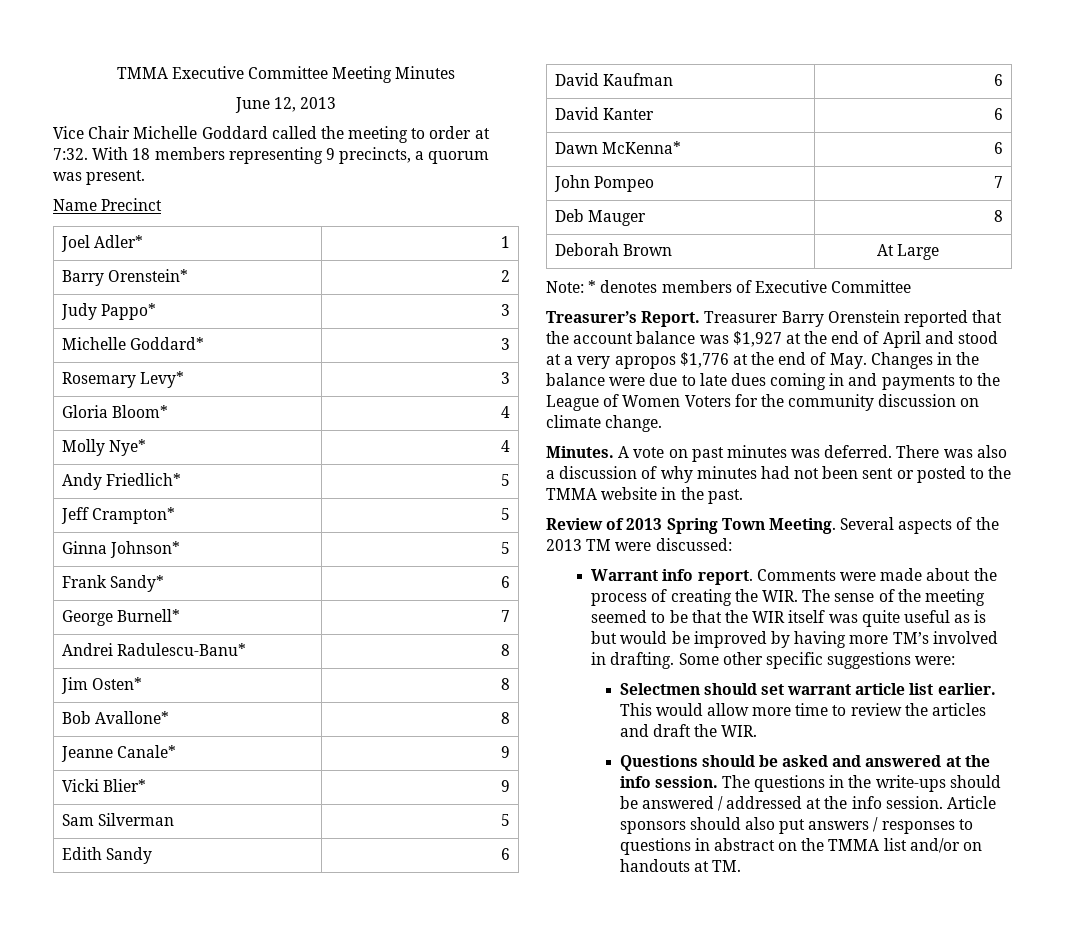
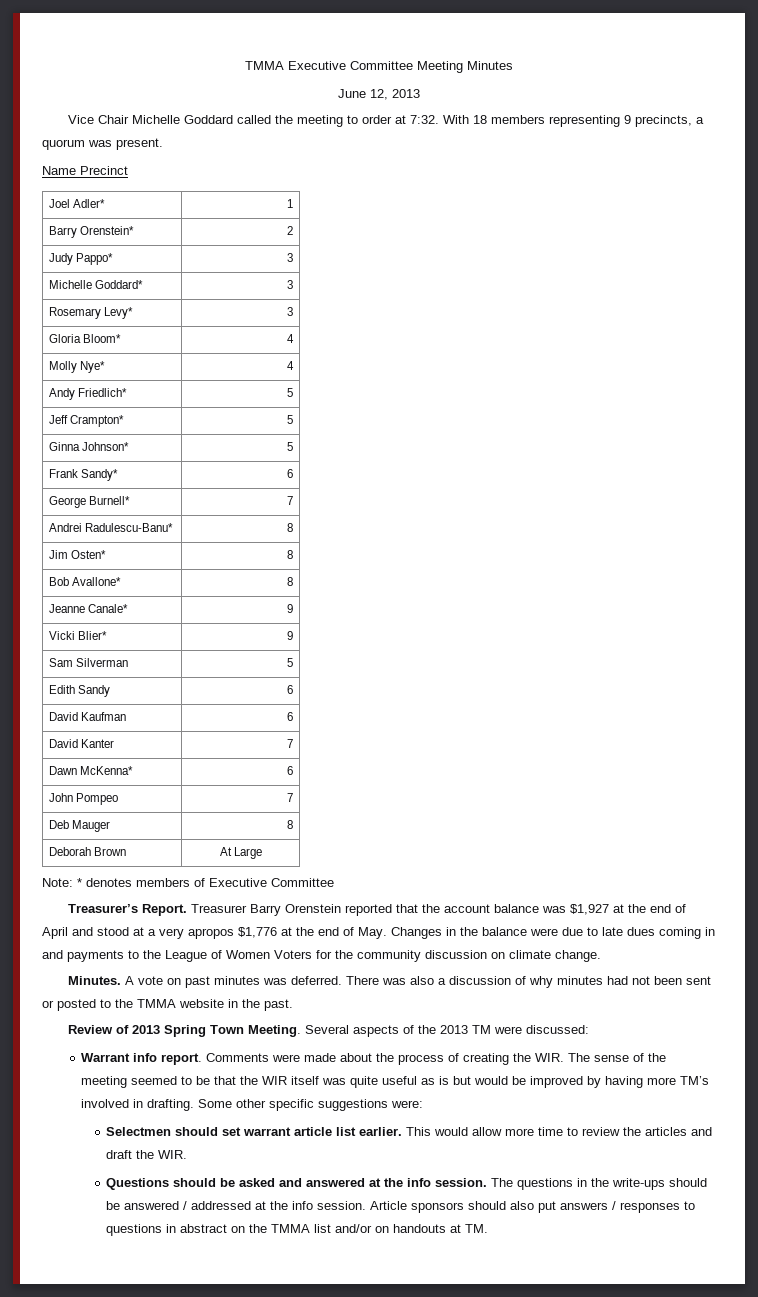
- David Kanter | 6
+ David Kanter | 7

